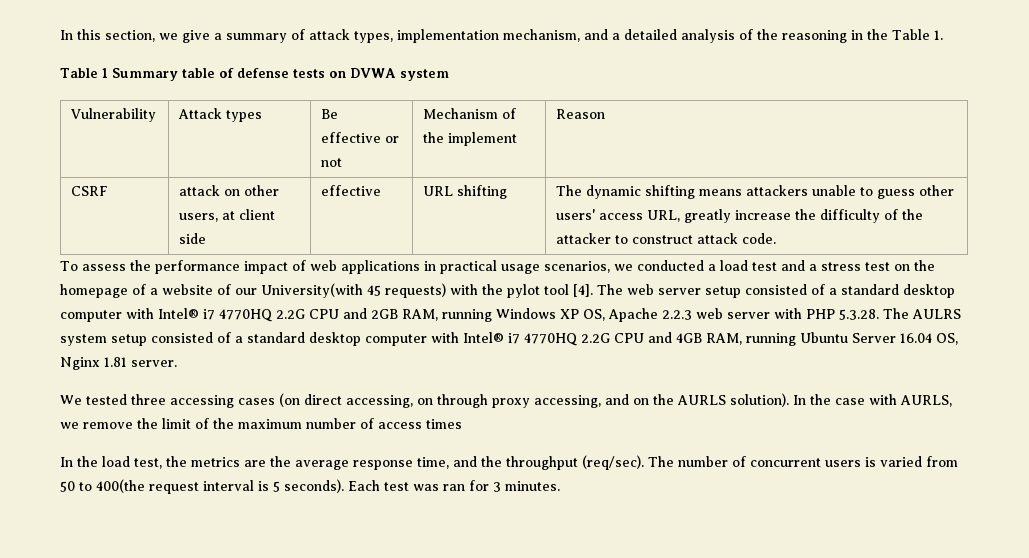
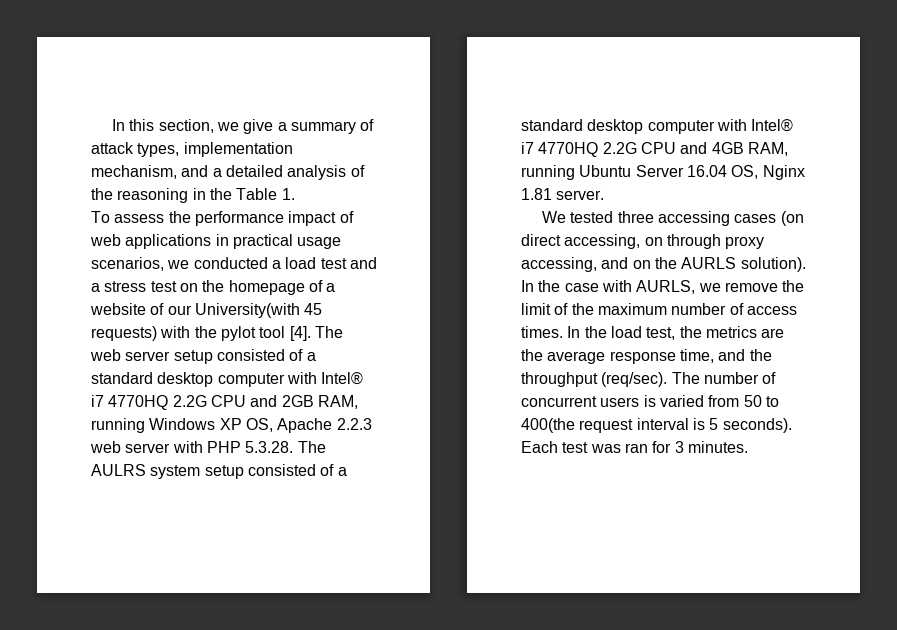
- Table 1 Summary table of defense tests on DVWA system
- Vulnerability | Attack types | Be effective or not | Mechanism of the implement | Reason
- CSRF | attack on other users, at client side | effective | URL shifting | The dynamic shifting means attackers unable to guess other users' access URL, greatly increase the difficulty of the attacker to construct attack code.
- In the case with AURLS, we remove the limit of the maximum number of access times
- In the load test, the metrics are the average response time, and the throughput (req/sec).
+ In the case with AURLS, we remove the limit of the maximum number of access times. In the load test, the metrics are the average response time, and the throughput (req/sec).

